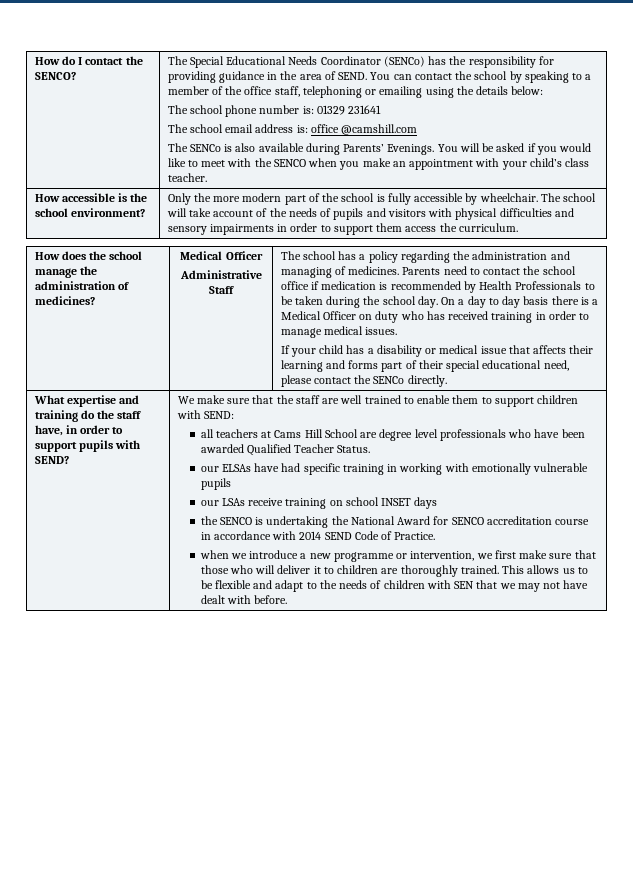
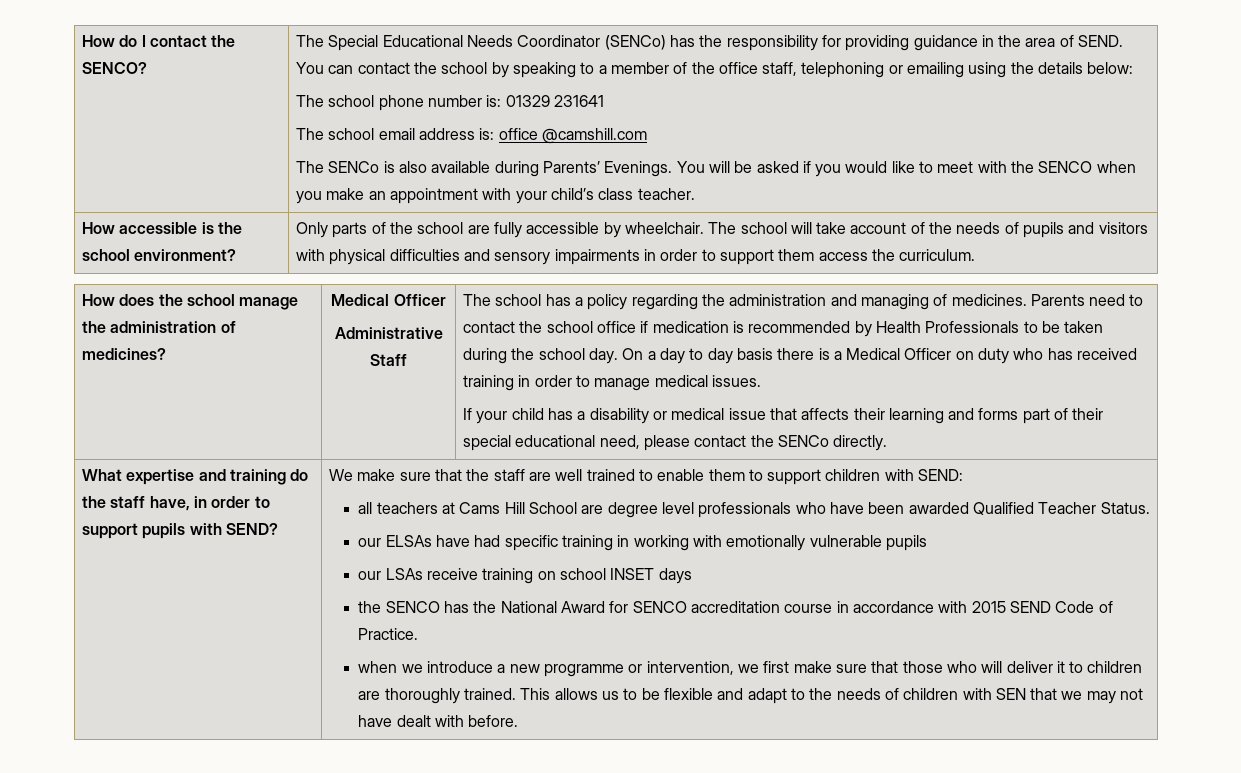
- Only the more modern part of the school is fully accessible by wheelchair.
+ Only parts of the school are fully accessible by wheelchair.
- the SENCO is undertaking the National Award for SENCO accreditation course in accordance with 2014 SEND Code of Practice.
+ the SENCO has the National Award for SENCO accreditation course in accordance with 2015 SEND Code of Practice.

